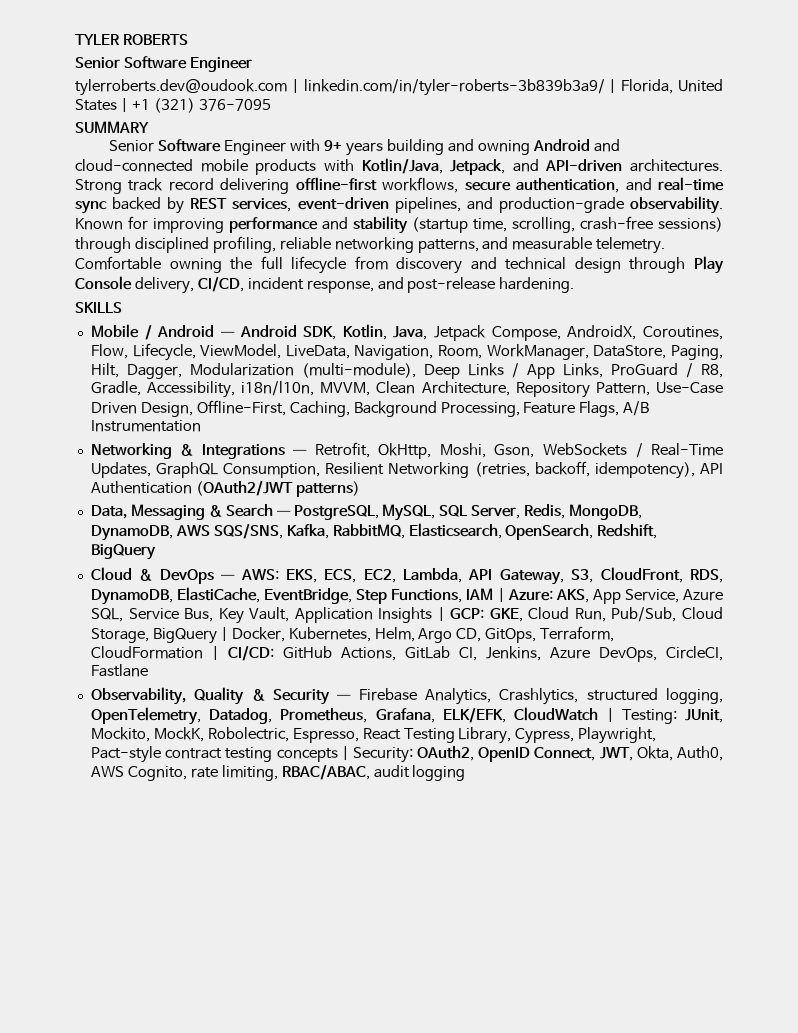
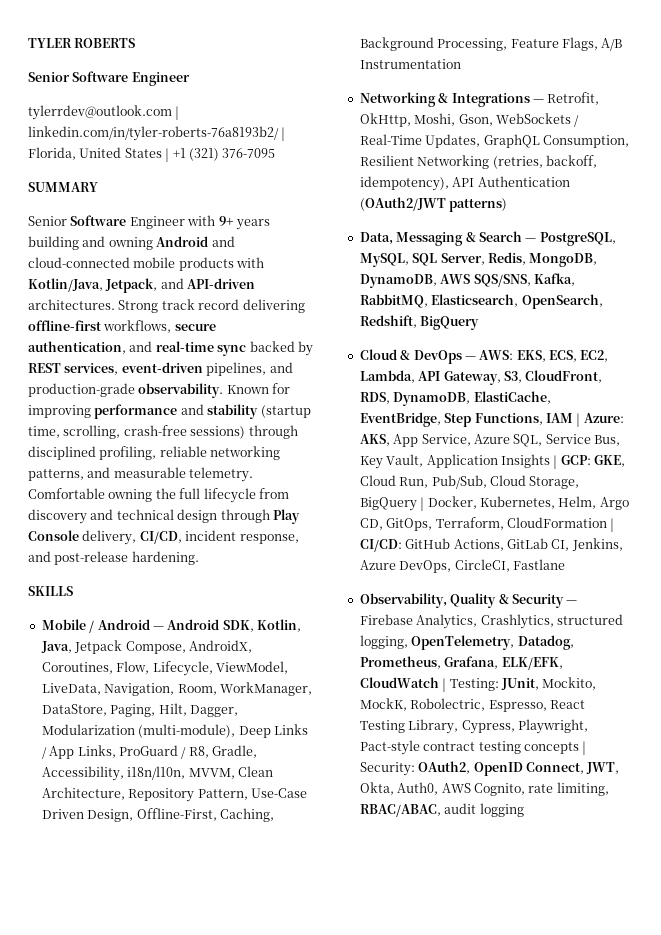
- tylerroberts.dev@oudook.com | linkedin.com/in/tyler-roberts-3b839b3a9/ | Florida, United States | +1 (321) 376-7095
+ tylerrdev@outlook.com | linkedin.com/in/tyler-roberts-76a8193b2/ | Florida, United States | +1 (321) 376-7095

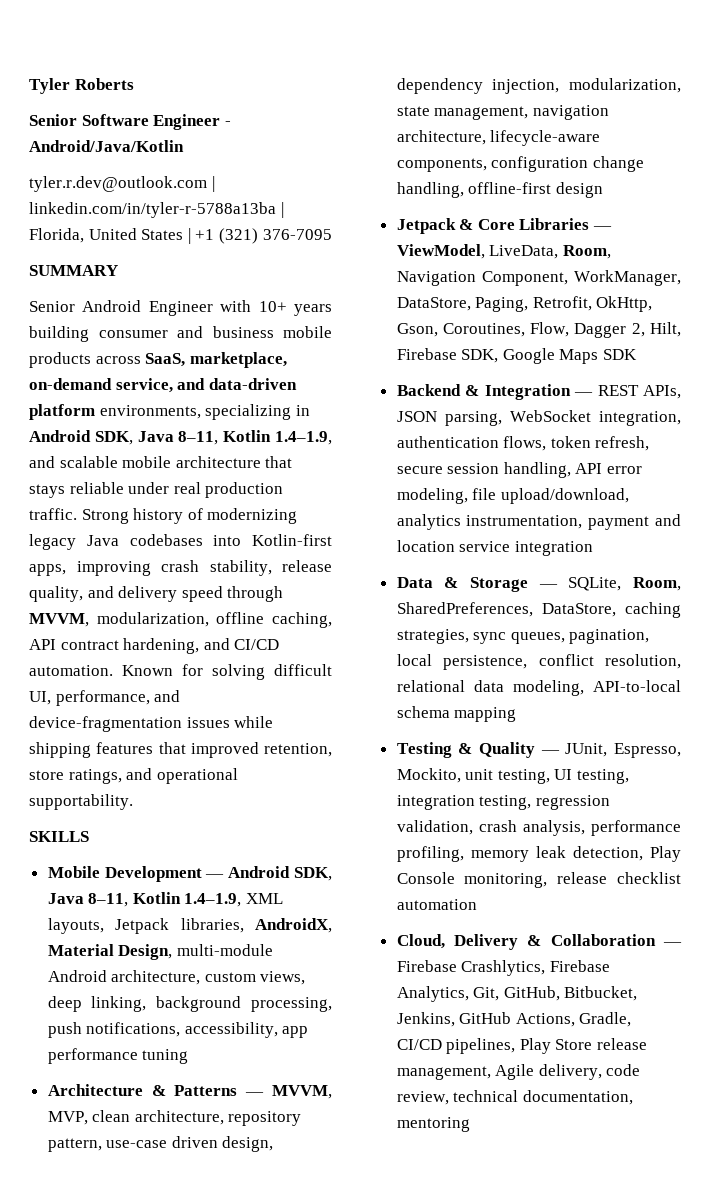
- TYLER ROBERTS
- Senior Software Engineer
- tylerrdev@outlook.com | linkedin.com/in/tyler-roberts-76a8193b2/ | Florida, United States | +1 (321) 376-7095
+ Tyler Roberts
+ Senior Software Engineer - Android/Java/Kotlin
+ tyler.r.dev@outlook.com | linkedin.com/in/tyler-r-5788a13ba | Florida, United States | +1 (321) 376-7095
- Senior Software Engineer with 9+ years building and owning Android and cloud-connected mobile products with Kotlin/Java, Jetpack, and API-driven architectures. Strong track record delivering offline-first workflows, secure authentication, and real-time sync backed by REST services, event-driven pipelines, and production-grade observability. Known for improving performance and stability (startup time, scrolling, crash-free sessions) through disciplined profiling, reliable networking patterns, and measurable telemetry. Comfortable owning the full lifecycle from discovery and technical design through Play Console delivery, CI/CD, incident response, and post-release hardening.
+ Senior Android Engineer with 10+ years building consumer and business mobile products across SaaS, marketplace, on-demand service, and data-driven platform environments, specializing in Android SDK, Java 8–11, Kotlin 1.4–1.9, and scalable mobile architecture that stays reliable under real production traffic. Strong history of modernizing legacy Java codebases into Kotlin-first apps, improving crash stability, release quality, and delivery speed through MVVM, modularization, offline caching, API contract hardening, and CI/CD automation. Known for solving difficult UI, performance, and device-fragmentation issues while shipping features that improved retention, store ratings, and operational supportability.
- Mobile / Android — Android SDK, Kotlin, Java, Jetpack Compose, AndroidX, Coroutines, Flow, Lifecycle, ViewModel, LiveData, Navigation, Room, WorkManager, DataStore, Paging, Hilt, Dagger, Modularization (multi-module), Deep Links / App Links, ProGuard / R8, Gradle, Accessibility, i18n/l10n, MVVM, Clean Architecture, Repository Pattern, Use-Case Driven Design, Offline-First, Caching, Background Processing, Feature Flags, A/B Instrumentation
- Networking & Integrations — Retrofit, OkHttp, Moshi, Gson, WebSockets / Real-Time Updates, GraphQL Consumption, Resilient Networking (retries, backoff, idempotency), API Authentication (OAuth2/JWT patterns)
- Data, Messaging & Search — PostgreSQL, MySQL, SQL Server, Redis, MongoDB, DynamoDB, AWS SQS/SNS, Kafka, RabbitMQ, Elasticsearch, OpenSearch, Redshift, BigQuery
- Cloud & DevOps — AWS: EKS, ECS, EC2, Lambda, API Gateway, S3, CloudFront, RDS, DynamoDB, ElastiCache, EventBridge, Step Functions, IAM | Azure: AKS, App Service, Azure SQL, Service Bus, Key Vault, Application Insights | GCP: GKE, Cloud Run, Pub/Sub, Cloud Storage, BigQuery | Docker, Kubernetes, Helm, Argo CD, GitOps, Terraform, CloudFormation | CI/CD: GitHub Actions, GitLab CI, Jenkins, Azure DevOps, CircleCI, Fastlane
- Observability, Quality & Security — Firebase Analytics, Crashlytics, structured logging, OpenTelemetry, Datadog, Prometheus, Grafana, ELK/EFK, CloudWatch | Testing: JUnit, Mockito, MockK, Robolectric, Espresso, React Testing Library, Cypress, Playwright, Pact-style contract testing concepts | Security: OAuth2, OpenID Connect, JWT, Okta, Auth0, AWS Cognito, rate limiting, RBAC/ABAC, audit logging
+ Mobile Development — Android SDK, Java 8–11, Kotlin 1.4–1.9, XML layouts, Jetpack libraries, AndroidX, Material Design, multi-module Android architecture, custom views, deep linking, background processing, push notifications, accessibility, app performance tuning
+ Architecture & Patterns — MVVM, MVP, clean architecture, repository pattern, use-case driven design, dependency injection, modularization, state management, navigation architecture, lifecycle-aware components, configuration change handling, offline-first design
+ Jetpack & Core Libraries — ViewModel, LiveData, Room, Navigation Component, WorkManager, DataStore, Paging, Retrofit, OkHttp, Gson, Coroutines, Flow, Dagger 2, Hilt, Firebase SDK, Google Maps SDK
+ Backend & Integration — REST APIs, JSON parsing, WebSocket integration, authentication flows, token refresh, secure session handling, API error modeling, file upload/download, analytics instrumentation, payment and location service integration
+ Data & Storage — SQLite, Room, SharedPreferences, DataStore, caching strategies, sync queues, pagination, local persistence, conflict resolution, relational data modeling, API-to-local schema mapping
+ Testing & Quality — JUnit, Espresso, Mockito, unit testing, UI testing, integration testing, regression validation, crash analysis, performance profiling, memory leak detection, Play Console monitoring, release checklist automation
+ Cloud, Delivery & Collaboration — Firebase Crashlytics, Firebase Analytics, Git, GitHub, Bitbucket, Jenkins, GitHub Actions, Gradle, CI/CD pipelines, Play Store release management, Agile delivery, code review, technical documentation, mentoring

